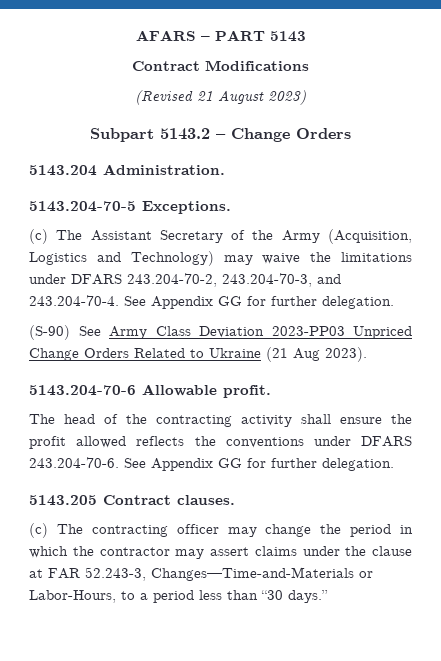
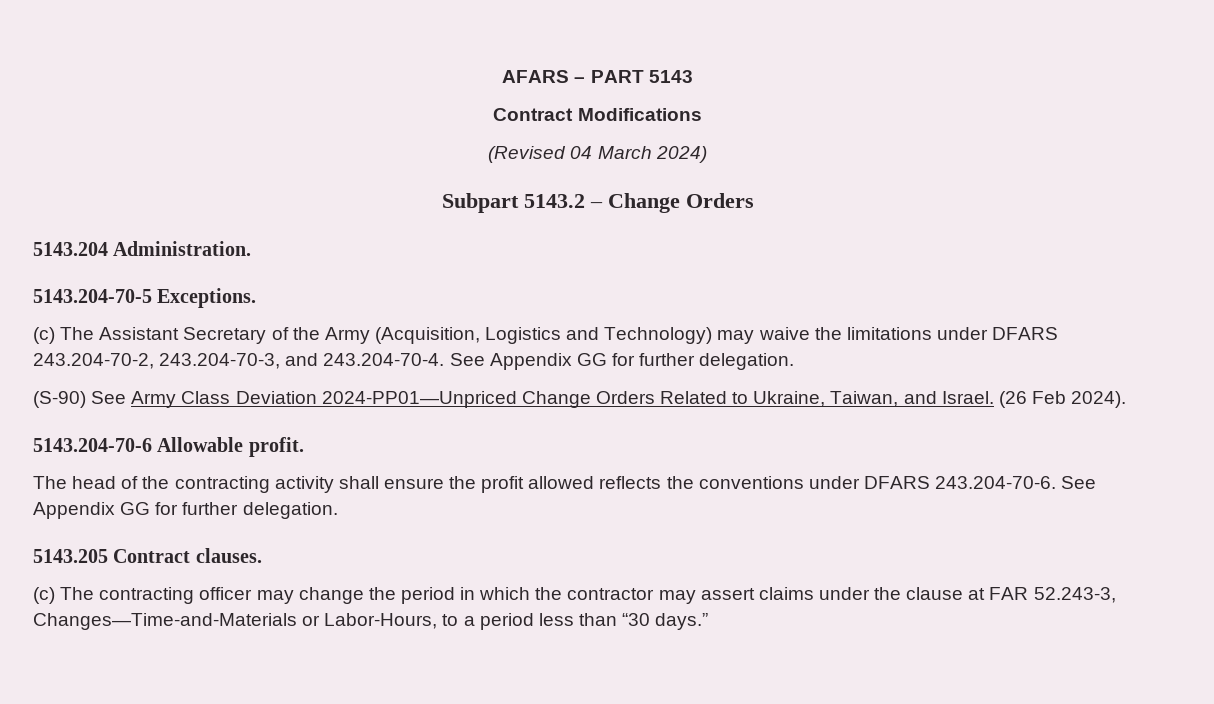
- (Revised 21 August 2023)
+ (Revised 04 March 2024)
- (S-90) See Army Class Deviation 2023-PP03 Unpriced Change Orders Related to Ukraine (21 Aug 2023).
+ (S-90) See Army Class Deviation 2024-PP01—Unpriced Change Orders Related to Ukraine, Taiwan, and Israel. (26 Feb 2024).

